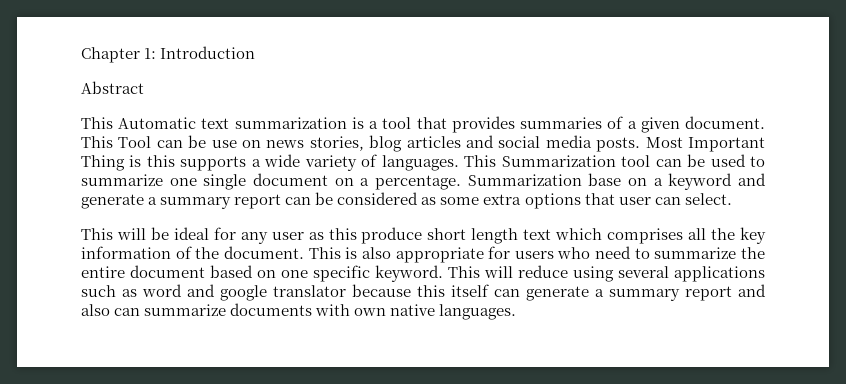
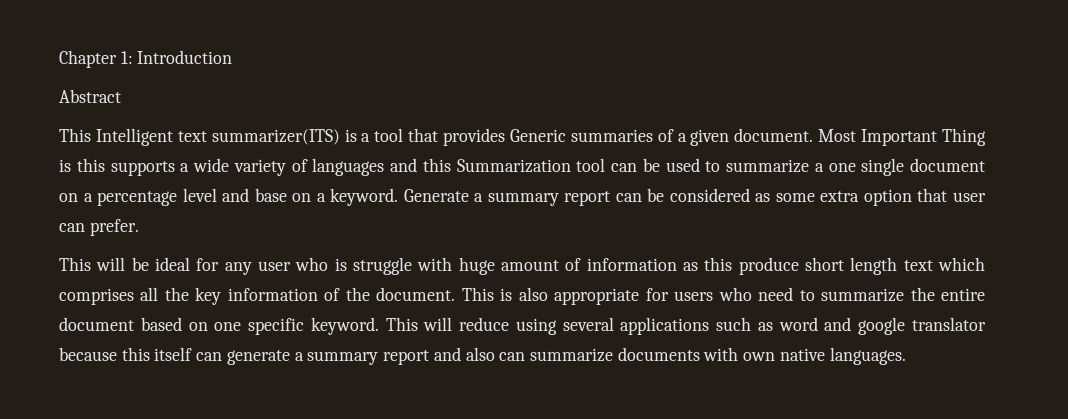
- This Automatic text summarization is a tool that provides summaries of a given document.
+ This Intelligent text summarizer(ITS) is a tool that provides Generic summaries of a given document.
- This Tool can be use on news stories, blog articles and social media posts.
- Most Important Thing is this supports a wide variety of languages. This Summarization tool can be used to summarize one single document on a percentage. Summarization base on a keyword and generate a summary report can be considered as some extra options that user can select.
+ Most Important Thing is this supports a wide variety of languages and this Summarization tool can be used to summarize a one single document on a percentage level and base on a keyword. Generate a summary report can be considered as some extra option that user can prefer.
- This will be ideal for any user as this produce short length text which comprises all the key information of the document.
+ This will be ideal for any user who is struggle with huge amount of information as this produce short length text which comprises all the key information of the document.

